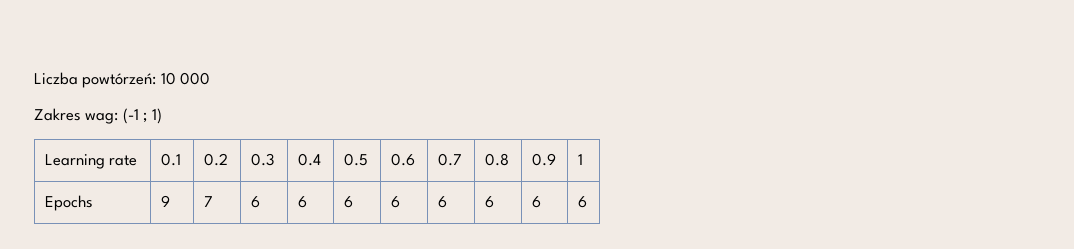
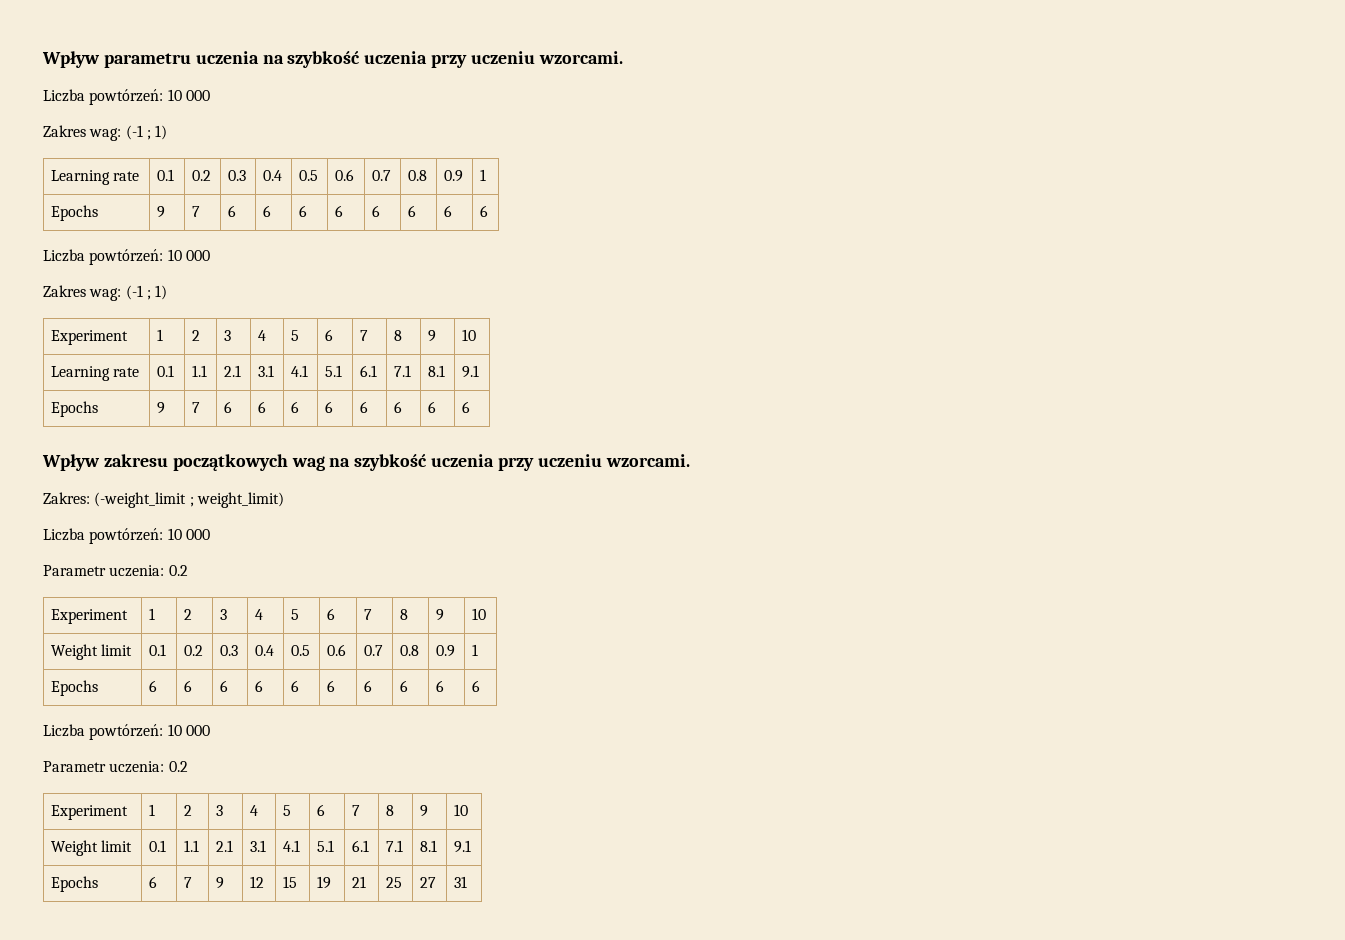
+ Wpływ parametru uczenia na szybkość uczenia przy uczeniu wzorcami.
  Learning rate | 0.1 | 0.2 | 0.3 | 0.4 | 0.5 | 0.6 | 0.7 | 0.8 | 0.9 | 1
  Epochs | 9 | 7 | 6 | 6 | 6 | 6 | 6 | 6 | 6 | 6
+ Liczba powtórzeń: 10 000
+ Zakres wag: (-1 ; 1)
+ Experiment | 1 | 2 | 3 | 4 | 5 | 6 | 7 | 8 | 9 | 10
+ Learning rate | 0.1 | 1.1 | 2.1 | 3.1 | 4.1 | 5.1 | 6.1 | 7.1 | 8.1 | 9.1
+ Epochs | 9 | 7 | 6 | 6 | 6 | 6 | 6 | 6 | 6 | 6
+ Wpływ zakresu początkowych wag na szybkość uczenia przy uczeniu wzorcami.
+ Zakres: (-weight_limit ; weight_limit)
+ Liczba powtórzeń: 10 000
+ Parametr uczenia: 0.2
+ Experiment | 1 | 2 | 3 | 4 | 5 | 6 | 7 | 8 | 9 | 10
+ Weight limit | 0.1 | 0.2 | 0.3 | 0.4 | 0.5 | 0.6 | 0.7 | 0.8 | 0.9 | 1
+ Epochs | 6 | 6 | 6 | 6 | 6 | 6 | 6 | 6 | 6 | 6
+ Liczba powtórzeń: 10 000
+ Parametr uczenia: 0.2
+ Experiment | 1 | 2 | 3 | 4 | 5 | 6 | 7 | 8 | 9 | 10
+ Weight limit | 0.1 | 1.1 | 2.1 | 3.1 | 4.1 | 5.1 | 6.1 | 7.1 | 8.1 | 9.1
+ Epochs | 6 | 7 | 9 | 12 | 15 | 19 | 21 | 25 | 27 | 31

